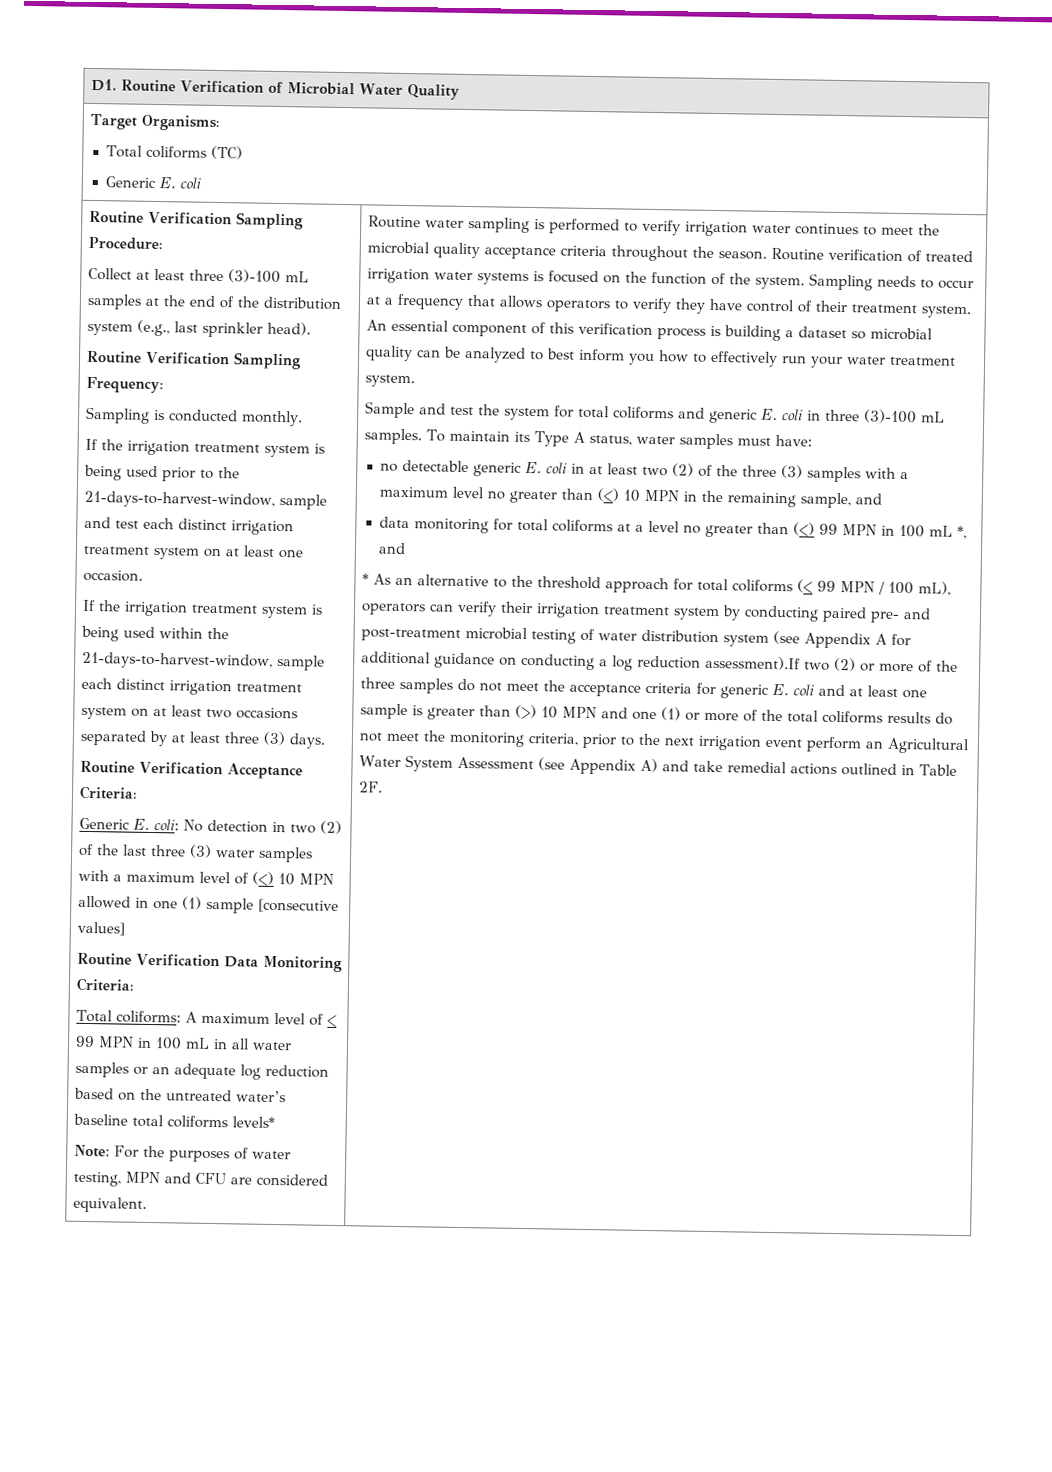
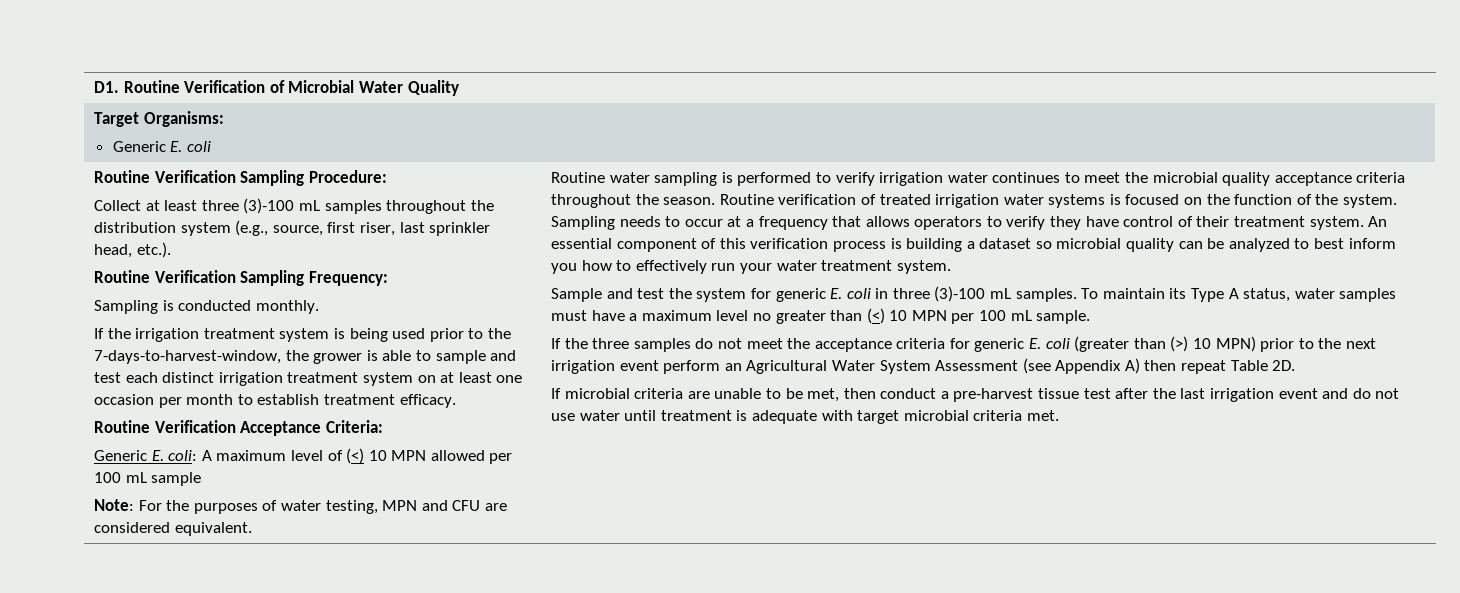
  Target Organisms:
- Total coliforms (TC)
- Collect at least three (3)-100 mL samples at the end of the distribution system (e.g., last sprinkler head).
+ Collect at least three (3)-100 mL samples throughout the distribution system (e.g., source, first riser, last sprinkler head, etc.).
- If the irrigation treatment system is being used prior to the 21-days-to-harvest-window, sample and test each distinct irrigation treatment system on at least one occasion.
- If the irrigation treatment system is being used within the 21-days-to-harvest-window, sample each distinct irrigation treatment system on at least two occasions separated by at least three (3) days.
+ If the irrigation treatment system is being used prior to the 7-days-to-harvest-window, the grower is able to sample and test each distinct irrigation treatment system on at least one occasion per month to establish treatment efficacy.
- Generic E. coli: No detection in two (2) of the last three (3) water samples with a maximum level of (<) 10 MPN allowed in one (1) sample [consecutive values]
- Routine Verification Data Monitoring Criteria:
- Total coliforms: A maximum level of < 99 MPN in 100 mL in all water samples or an adequate log reduction based on the untreated water’s baseline total coliforms levels*
+ Generic E. coli: A maximum level of (<) 10 MPN allowed per 100 mL sample
- Sample and test the system for total coliforms and generic E. coli in three (3)-100 mL samples.
+ Sample and test the system for generic E. coli in three (3)-100 mL samples.
- To maintain its Type A status, water samples must have:
- no detectable generic E. coli in at least two (2) of the three (3) samples with a maximum level no greater than (<) 10 MPN in the remaining sample, and
- data monitoring for total coliforms at a level no greater than (<) 99 MPN in 100 mL *, and
- * As an alternative to the threshold approach for total coliforms (< 99 MPN / 100 mL), operators can verify their irrigation treatment system by conducting paired pre- and post-treatment microbial testing of water distribution system (see Appendix A for additional guidance on conducting a log reduction assessment).If two (2) or more of the three samples do not meet the acceptance criteria for generic E. coli and at least one sample is greater than (>) 10 MPN and one (1) or more of the total coliforms results do not meet the monitoring criteria, prior to the next irrigation event perform an Agricultural Water System Assessment (see Appendix A) and take remedial actions outlined in Table 2F.
+ To maintain its Type A status, water samples must have a maximum level no greater than (<) 10 MPN per 100 mL sample.
+ If the three samples do not meet the acceptance criteria for generic E. coli (greater than (>) 10 MPN) prior to the next irrigation event perform an Agricultural Water System Assessment (see Appendix A) then repeat Table 2D.
+ If microbial criteria are unable to be met, then conduct a pre-harvest tissue test after the last irrigation event and do not use water until treatment is adequate with target microbial criteria met.

